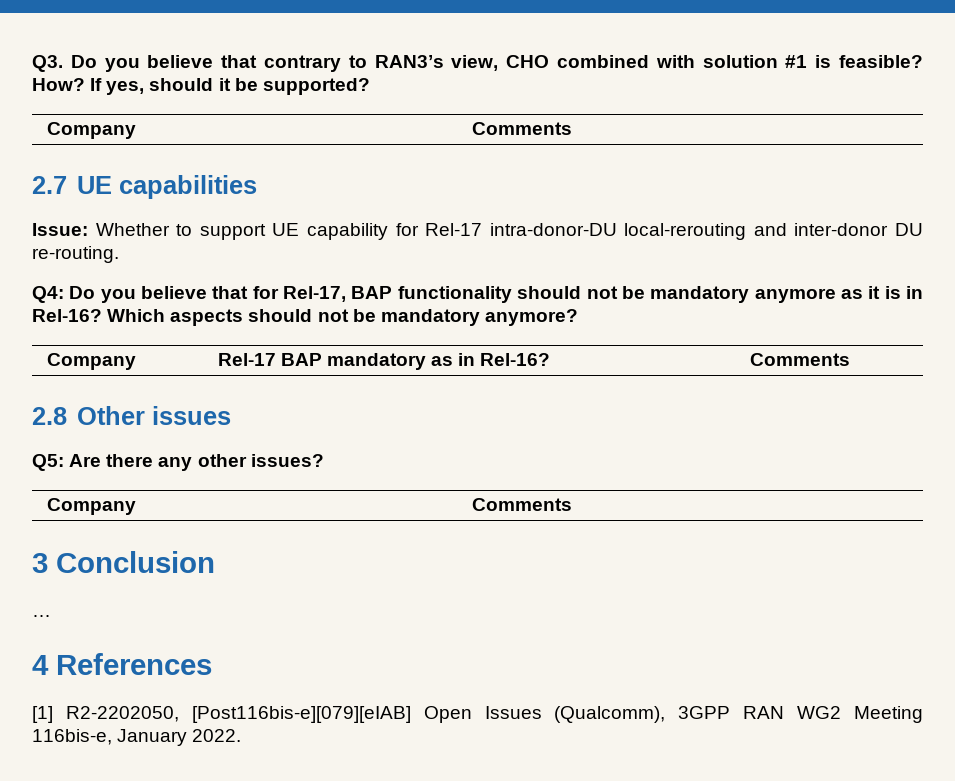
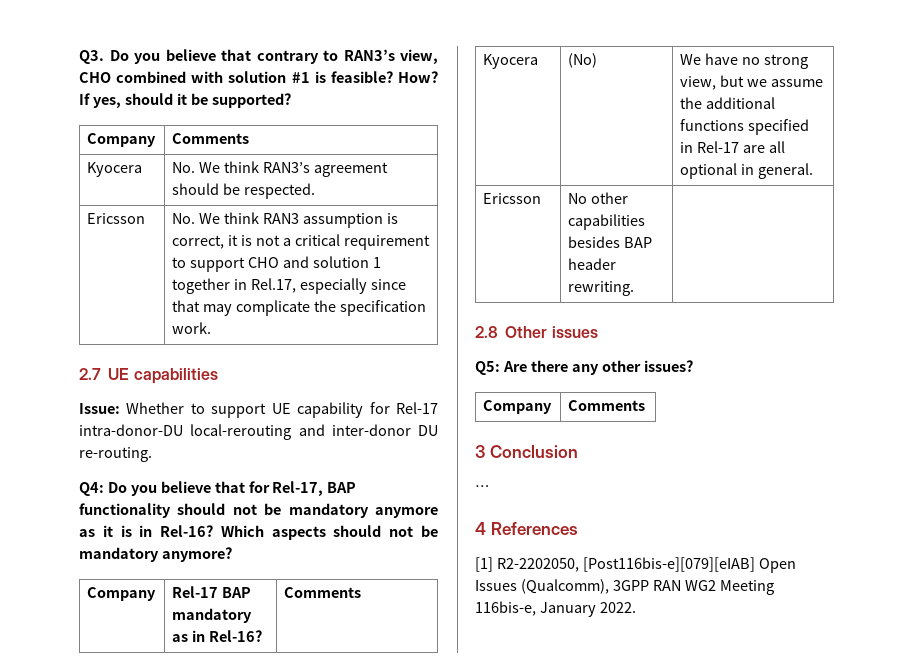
+ Kyocera | No. We think RAN3’s agreement should be respected.
+ Ericsson | No. We think RAN3 assumption is correct, it is not a critical requirement to support CHO and solution 1 together in Rel.17, especially since that may complicate the specification work.
+ Kyocera | (No) | We have no strong view, but we assume the additional functions specified in Rel-17 are all optional in general.
+ Ericsson | No other capabilities besides BAP header rewriting. |

